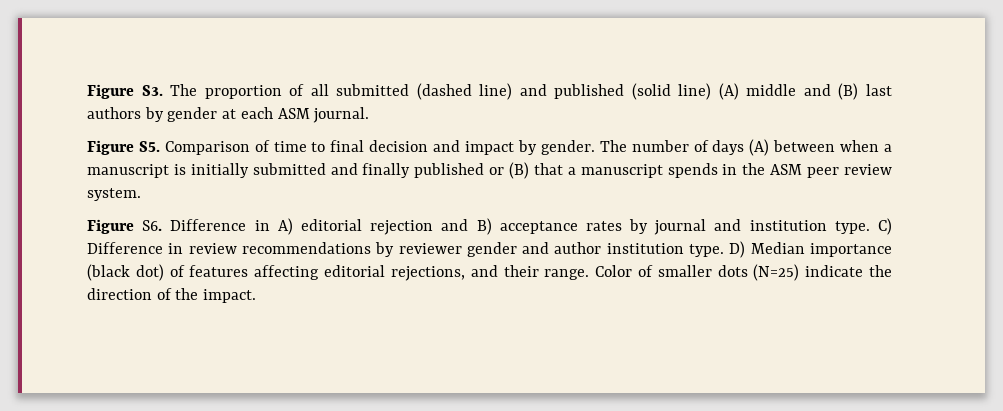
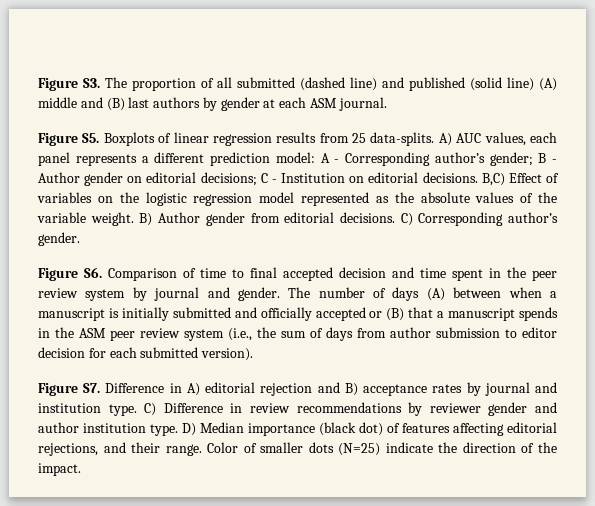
- Figure S5. Comparison of time to final decision and impact by gender.
+ Figure S5. Boxplots of linear regression results from 25 data-splits. A) AUC values, each panel represents a different prediction model: A - Corresponding author’s gender; B - Author gender on editorial decisions; C - Institution on editorial decisions. B,C) Effect of variables on the logistic regression model represented as the absolute values of the variable weight. B) Author gender from editorial decisions. C) Corresponding author’s gender.
+ Figure S6. Comparison of time to final accepted decision and time spent in the peer review system by journal and gender.
- The number of days (A) between when a manuscript is initially submitted and finally published or (B) that a manuscript spends in the ASM peer review system.
- Figure S6. Difference in A) editorial rejection and B) acceptance rates by journal and institution type.
+ The number of days (A) between when a manuscript is initially submitted and officially accepted or (B) that a manuscript spends in the ASM peer review system (i.e., the sum of days from author submission to editor decision for each submitted version).
+ Figure S7. Difference in A) editorial rejection and B) acceptance rates by journal and institution type.

